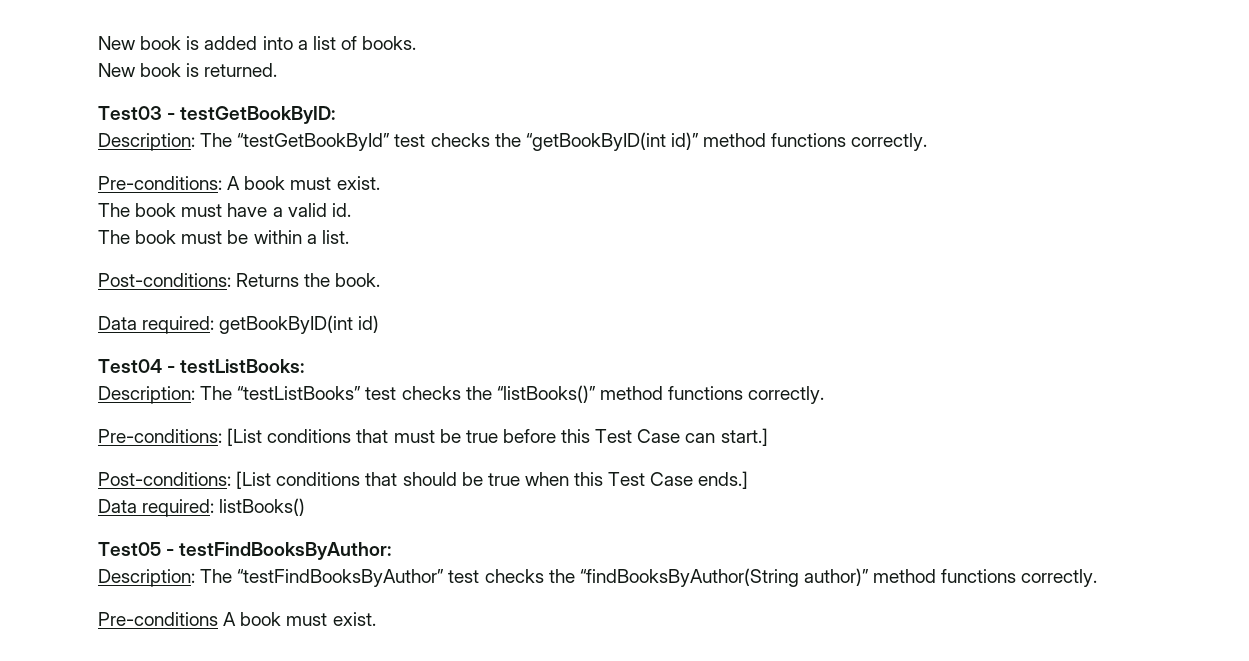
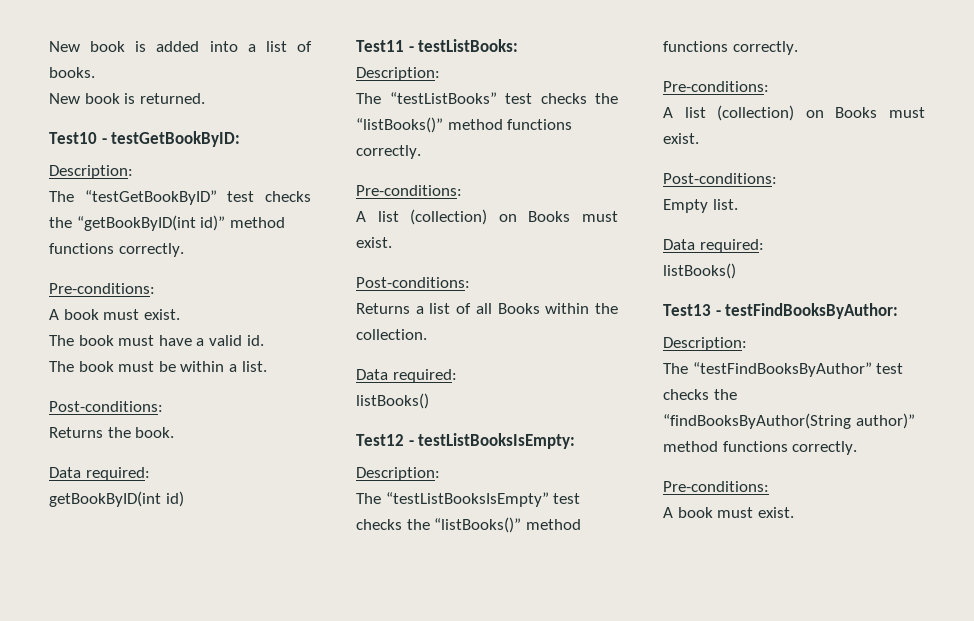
- Test03 - testGetBookByID:
- Description: The “testGetBookById” test checks the “getBookByID(int id)” method functions correctly.
- Pre-conditions: A book must exist.
+ Test10 - testGetBookByID:
+ Description:
+ The “testGetBookByID” test checks the “getBookByID(int id)” method functions correctly.
+ Pre-conditions:
+ A book must exist.
  The book must be within a list.
- Post-conditions: Returns the book.
- Data required: getBookByID(int id)
+ Post-conditions:
+ Returns the book.
+ Data required:
+ getBookByID(int id)
- Test04 - testListBooks:
- Description: The “testListBooks” test checks the “listBooks()” method functions correctly.
- Pre-conditions: [List conditions that must be true before this Test Case can start.]
- Post-conditions: [List conditions that should be true when this Test Case ends.]
- Data required: listBooks()
- Test05 - testFindBooksByAuthor:
- Description: The “testFindBooksByAuthor” test checks the “findBooksByAuthor(String author)” method functions correctly.
- Pre-conditions A book must exist.
+ Test11 - testListBooks:
+ Description:
+ The “testListBooks” test checks the “listBooks()” method functions correctly.
+ Pre-conditions:
+ A list (collection) on Books must exist.
+ Post-conditions:
+ Returns a list of all Books within the collection.
+ Data required:
+ listBooks()
+ Test12 - testListBooksIsEmpty:
+ Description:
+ The “testListBooksIsEmpty” test checks the “listBooks()” method functions correctly.
+ Pre-conditions:
+ A list (collection) on Books must exist.
+ Post-conditions:
+ Empty list.
+ Data required:
+ listBooks()
+ Test13 - testFindBooksByAuthor:
+ Description:
+ The “testFindBooksByAuthor” test checks the “findBooksByAuthor(String author)” method functions correctly.
+ Pre-conditions:
+ A book must exist.

